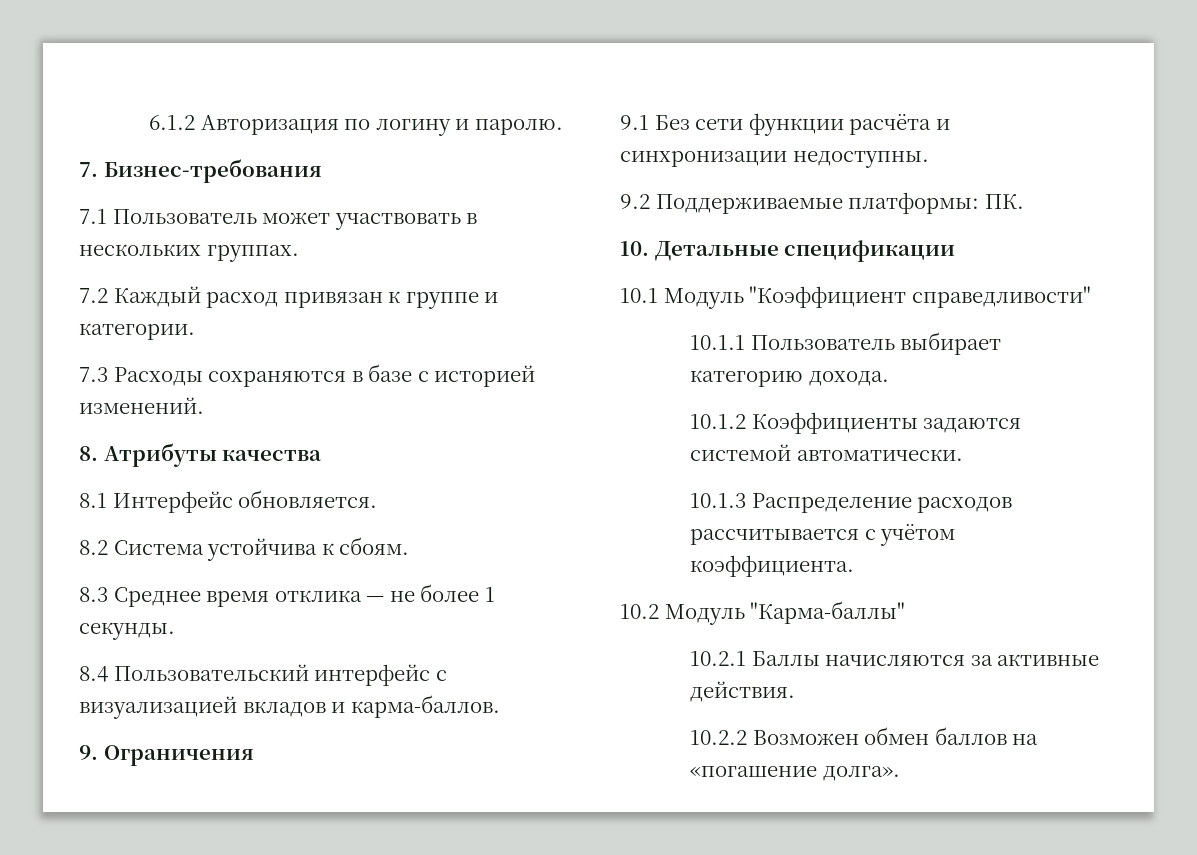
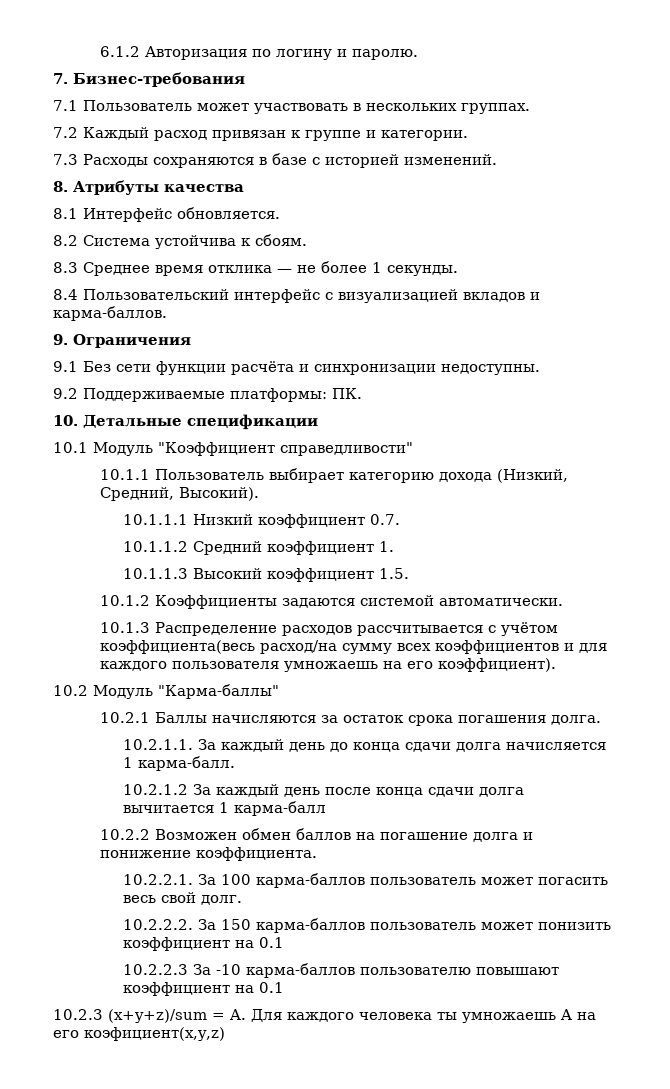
- 10.1.1 Пользователь выбирает категорию дохода.
+ 10.1.1 Пользователь выбирает категорию дохода (Низкий, Средний, Высокий).
+ 10.1.1.1 Низкий коэффициент 0.7.
+ 10.1.1.2 Средний коэффициент 1.
+ 10.1.1.3 Высокий коэффициент 1.5.
- 10.1.3 Распределение расходов рассчитывается с учётом коэффициента.
+ 10.1.3 Распределение расходов рассчитывается с учётом коэффициента(весь расход/на сумму всех коэффициентов и для каждого пользователя умножаешь на его коэффициент).
- 10.2.1 Баллы начисляются за активные действия.
+ 10.2.1 Баллы начисляются за остаток срока погашения долга.
+ 10.2.1.1. За каждый день до конца сдачи долга начисляется 1 карма-балл.
+ 10.2.1.2 За каждый день после конца сдачи долга вычитается 1 карма-балл
- 10.2.2 Возможен обмен баллов на «погашение долга».
+ 10.2.2 Возможен обмен баллов на погашение долга и понижение коэффициента.
+ 10.2.2.1. За 100 карма-баллов пользователь может погасить весь свой долг.
+ 10.2.2.2. За 150 карма-баллов пользователь может понизить коэффициент на 0.1
+ 10.2.2.3 За -10 карма-баллов пользователю повышают коэффициент на 0.1
+ 10.2.3 (x+y+z)/sum = A. Для каждого человека ты умножаешь A на его коэфициент(x,y,z)

